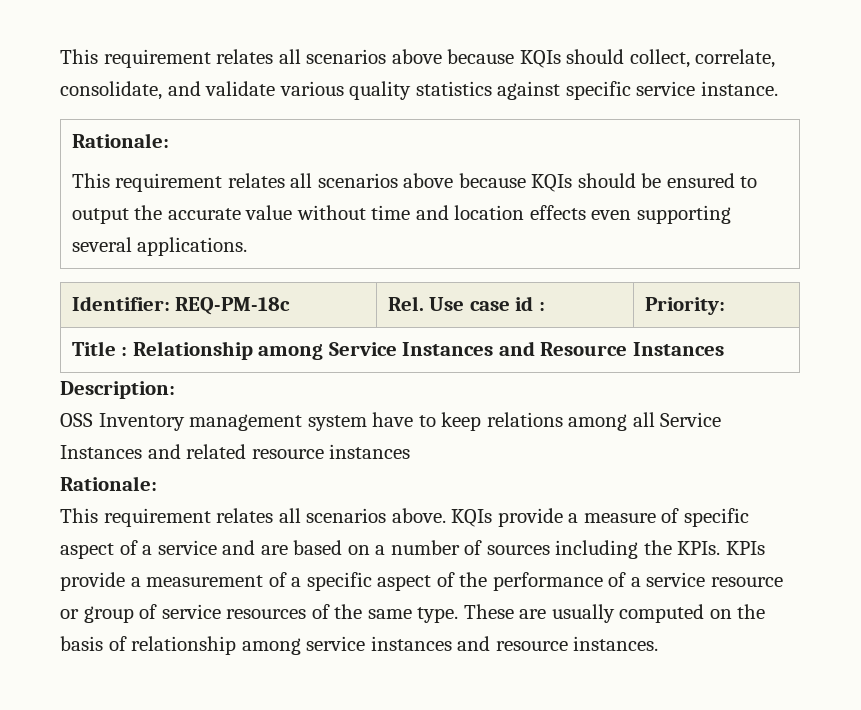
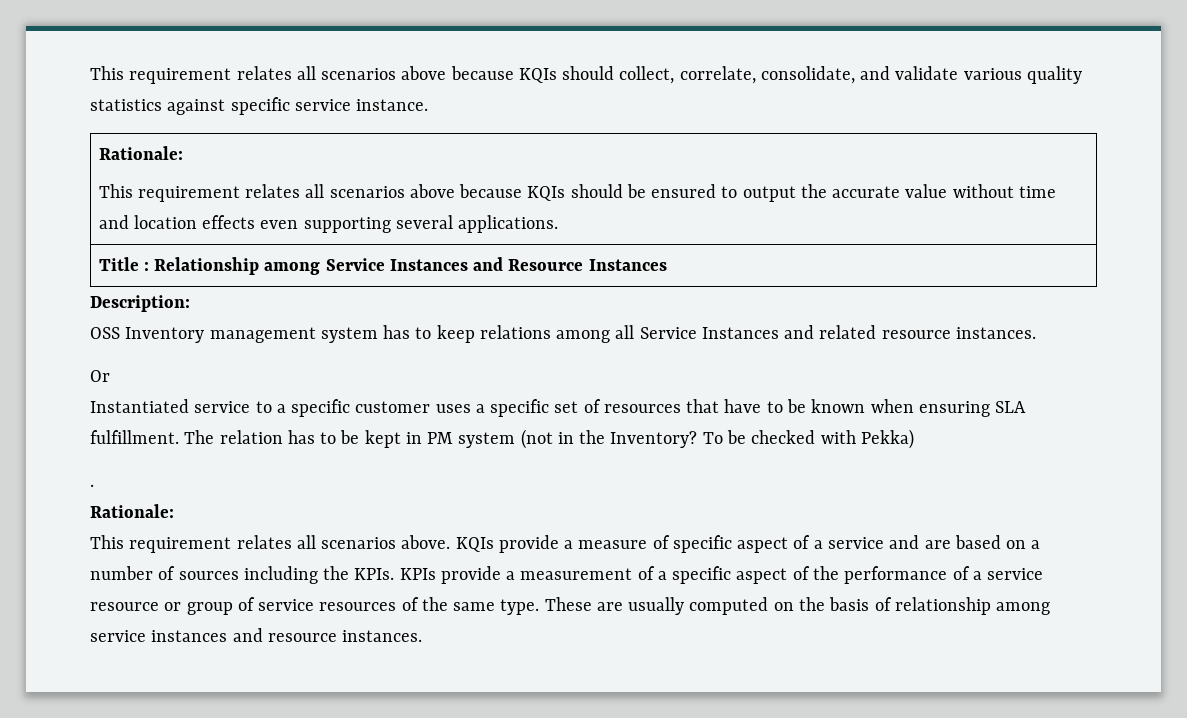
- Identifier: REQ-PM-18c | Rel. Use case id : | Priority:
- OSS Inventory management system have to keep relations among all Service Instances and related resource instances
+ OSS Inventory management system has to keep relations among all Service Instances and related resource instances.
+ Or
+ Instantiated service to a specific customer uses a specific set of resources that have to be known when ensuring SLA fulfillment. The relation has to be kept in PM system (not in the Inventory? To be checked with Pekka)
+ .

